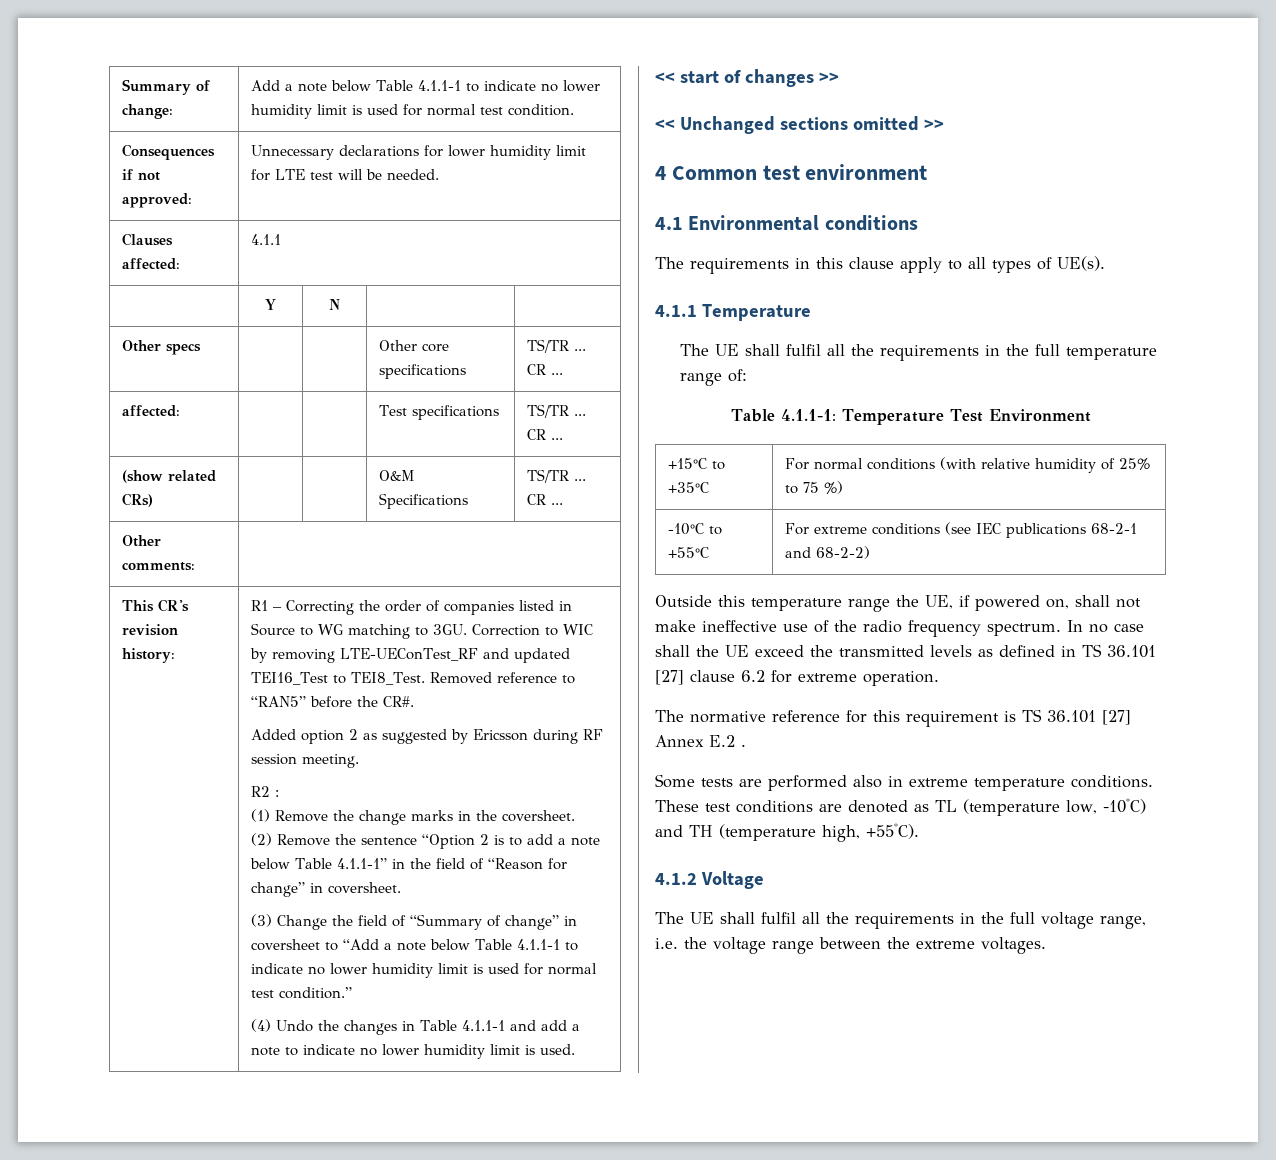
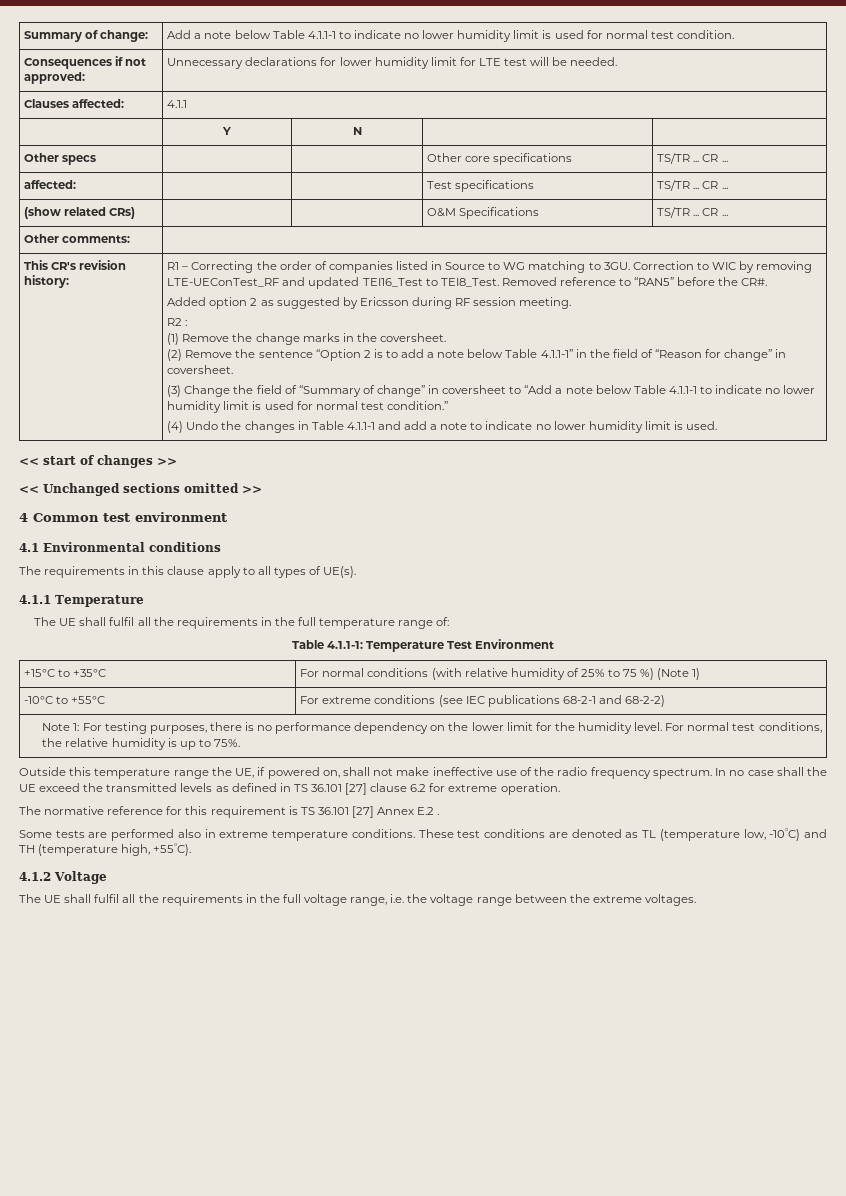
- +15°C to +35°C | For normal conditions (with relative humidity of 25% to 75 %)
+ +15°C to +35°C | For normal conditions (with relative humidity of 25% to 75 %) (Note 1)
+ Note 1: For testing purposes, there is no performance dependency on the lower limit for the humidity level. For normal test conditions, the relative humidity is up to 75%.

